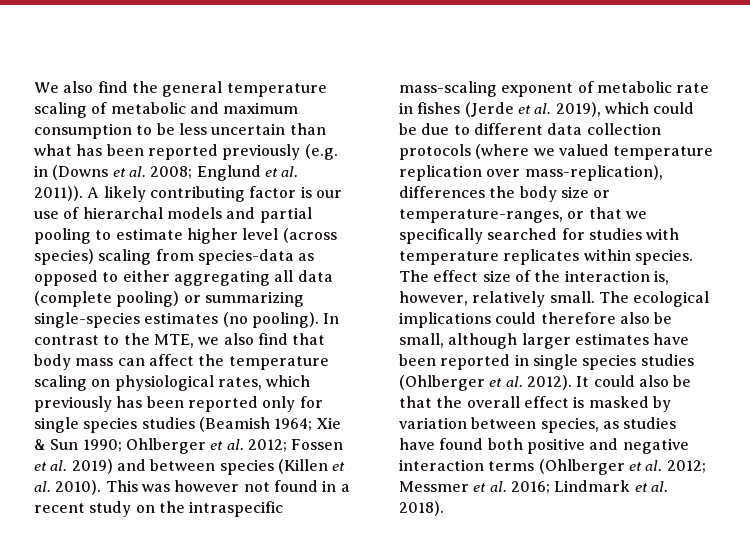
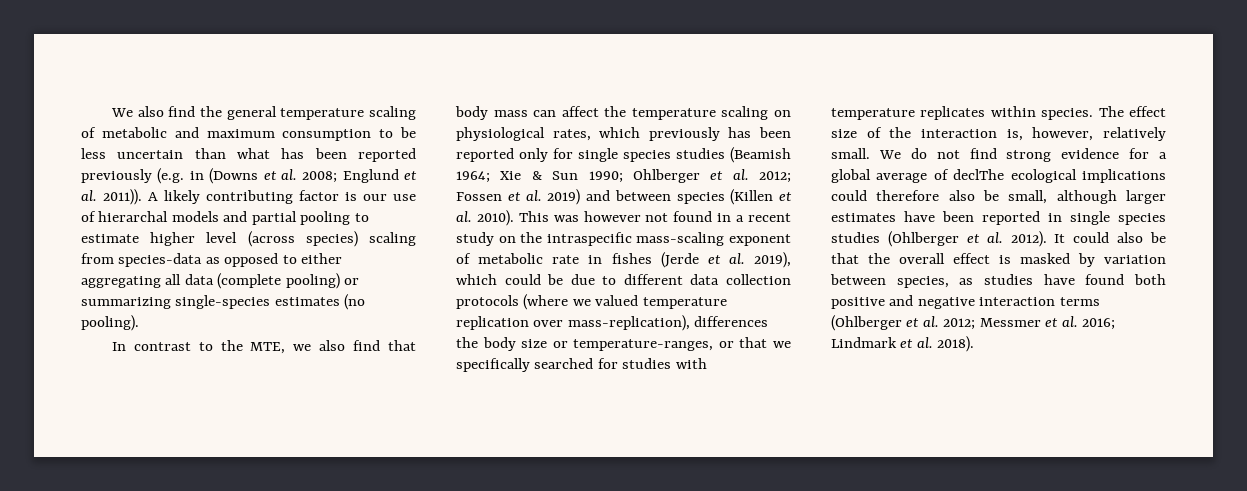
- A likely contributing factor is our use of hierarchal models and partial pooling to estimate higher level (across species) scaling from species-data as opposed to either aggregating all data (complete pooling) or summarizing single-species estimates (no pooling). In contrast to the MTE, we also find that body mass can affect the temperature scaling on physiological rates, which previously has been reported only for single species studies (Beamish 1964;
+ A likely contributing factor is our use of hierarchal models and partial pooling to estimate higher level (across species) scaling from species-data as opposed to either aggregating all data (complete pooling) or summarizing single-species estimates (no pooling).
+ In contrast to the MTE, we also find that body mass can affect the temperature scaling on physiological rates, which previously has been reported only for single species studies (Beamish 1964;
- The ecological implications could therefore also be small, although larger estimates have been reported in single species studies (Ohlberger et al. 2012).
+ We do not find strong evidence for a global average of declThe ecological implications could therefore also be small, although larger estimates have been reported in single species studies (Ohlberger et al. 2012).

